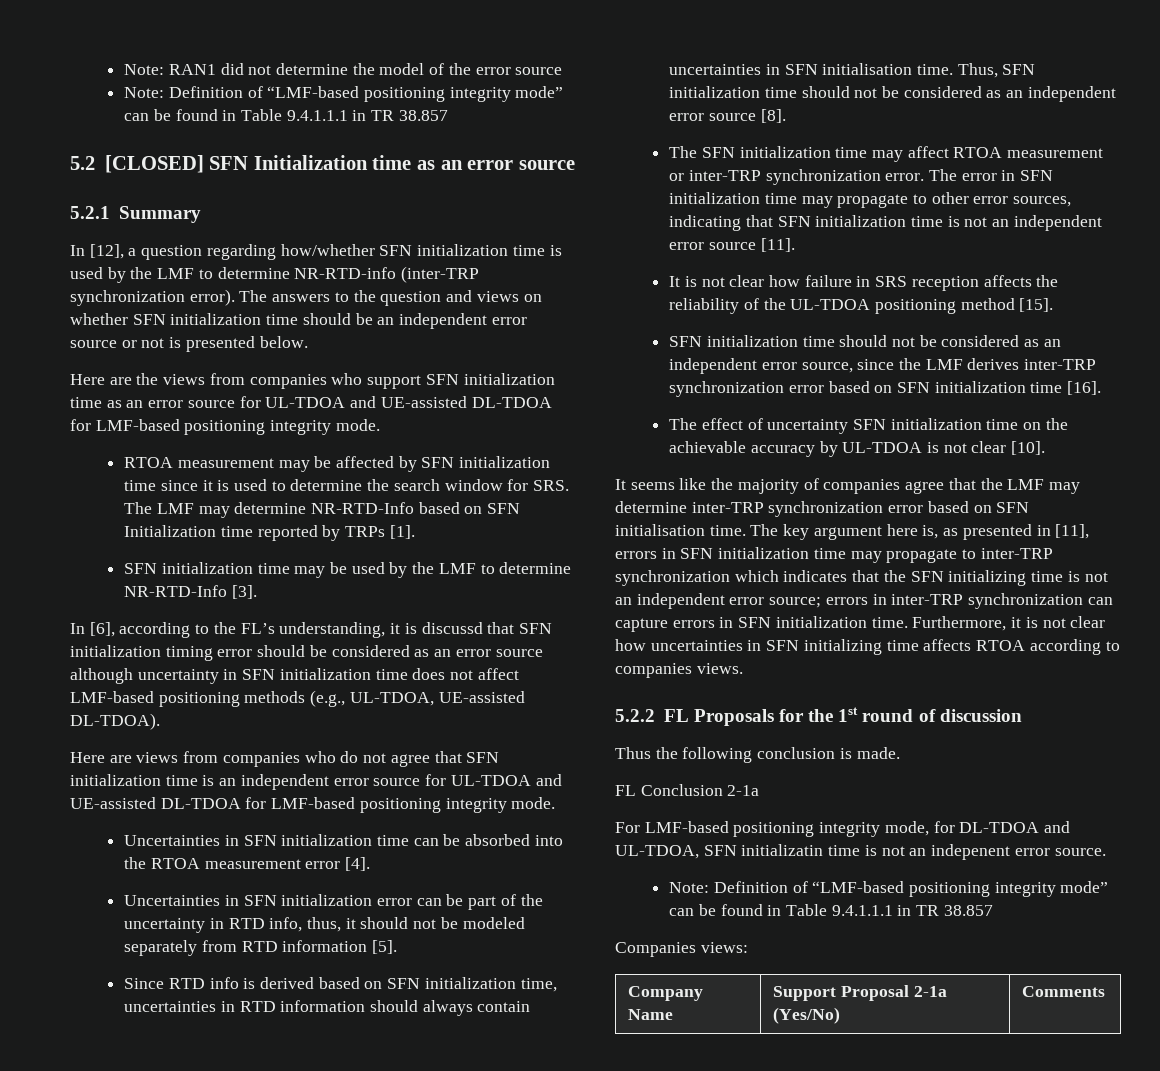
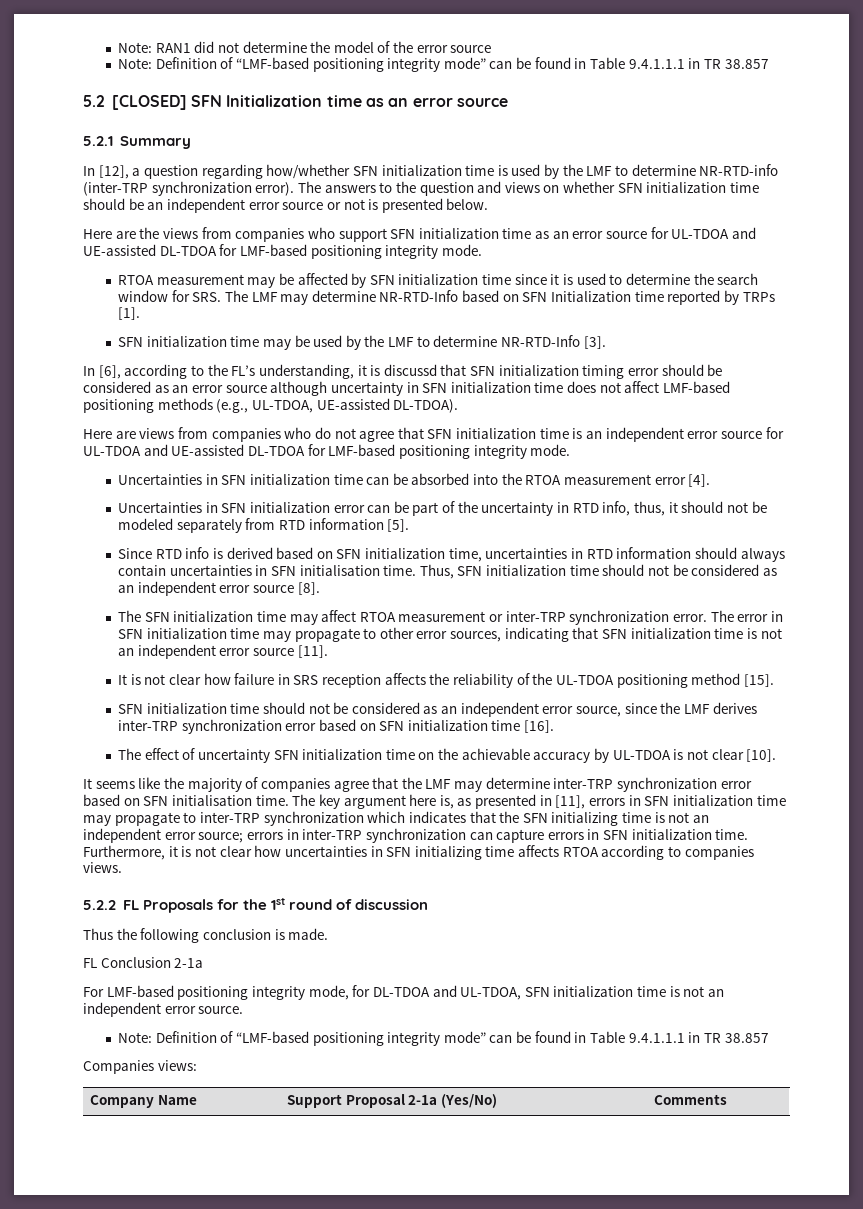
- For LMF-based positioning integrity mode, for DL-TDOA and UL-TDOA, SFN initializatin time is not an indepenent error source.
+ For LMF-based positioning integrity mode, for DL-TDOA and UL-TDOA, SFN initialization time is not an independent error source.

